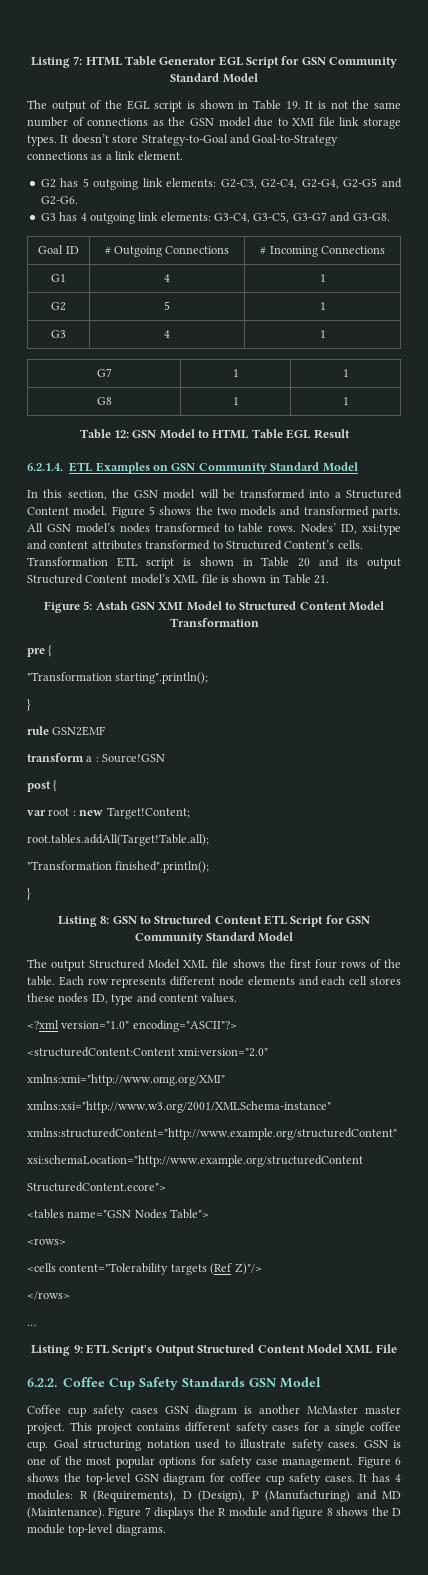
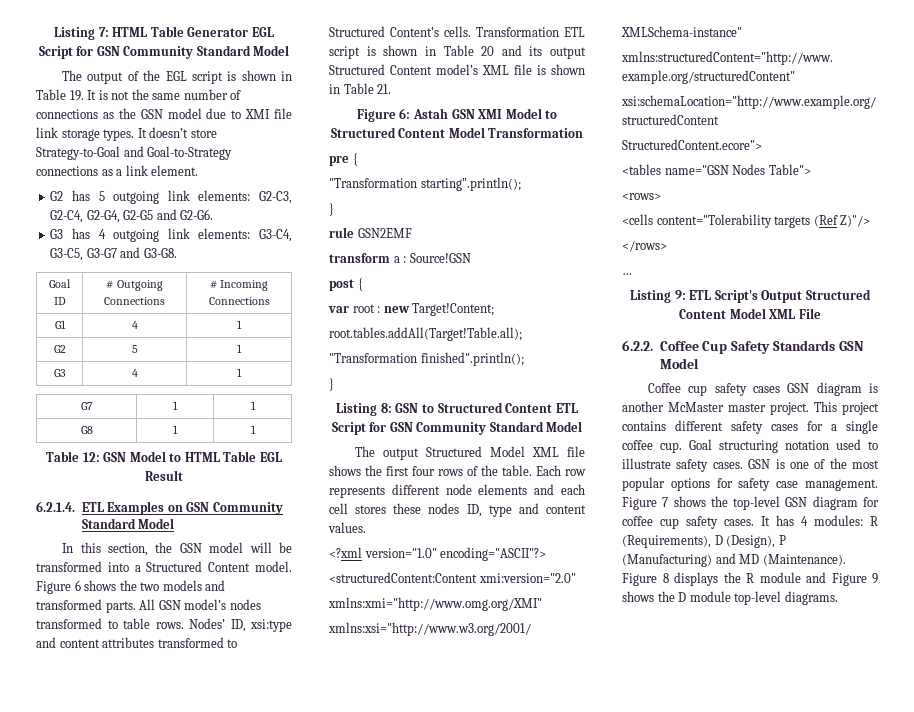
- Figure 5 shows the two models and transformed parts.
+ Figure 6 shows the two models and transformed parts.
- Figure 5: Astah GSN XMI Model to Structured Content Model Transformation
+ Figure 6: Astah GSN XMI Model to Structured Content Model Transformation
- Figure 6 shows the top-level GSN diagram for coffee cup safety cases.
+ Figure 7 shows the top-level GSN diagram for coffee cup safety cases.
- Figure 7 displays the R module and figure 8 shows the D module top-level diagrams.
+ Figure 8 displays the R module and Figure 9 shows the D module top-level diagrams.

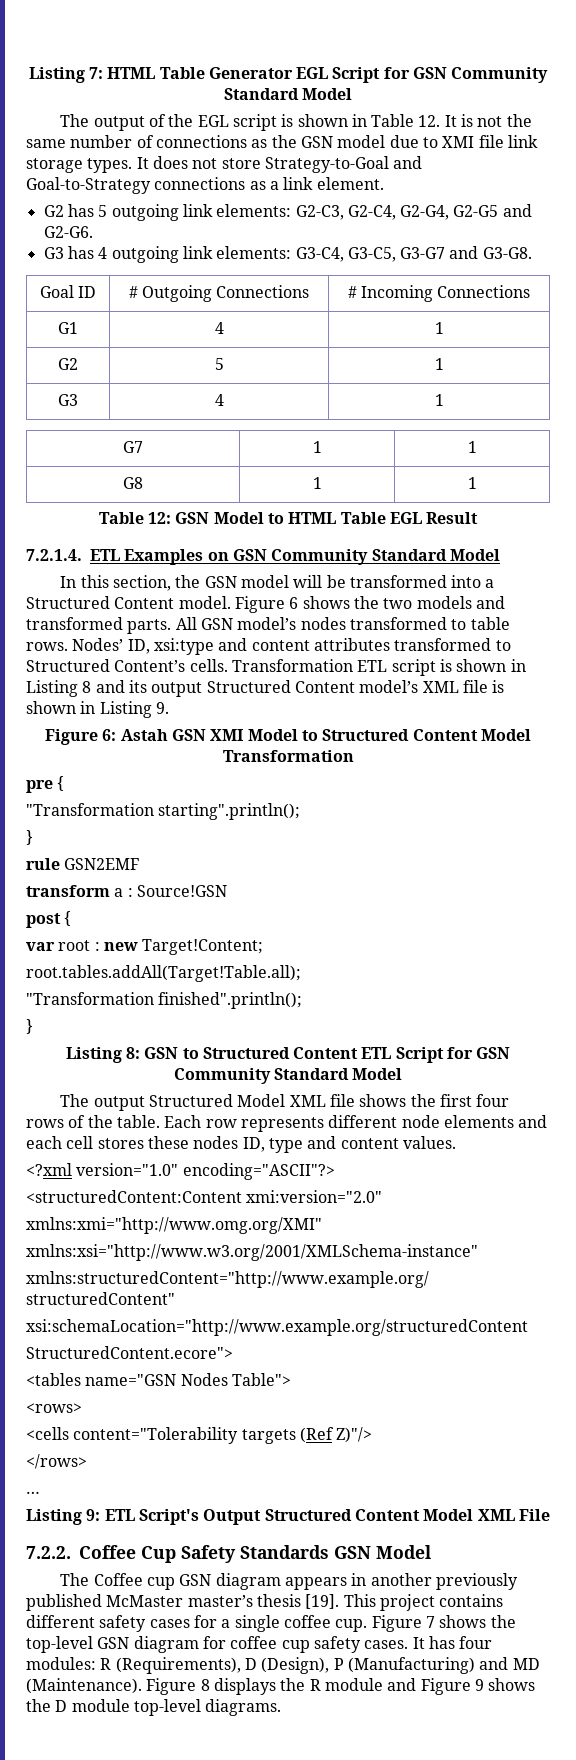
- The output of the EGL script is shown in Table 19. It is not the same number of connections as the GSN model due to XMI file link storage types.
+ The output of the EGL script is shown in Table 12. It is not the same number of connections as the GSN model due to XMI file link storage types.
- It doesn’t store Strategy-to-Goal and Goal-to-Strategy connections as a link element.
+ It does not store Strategy-to-Goal and Goal-to-Strategy connections as a link element.
- 6.2.1.4. ETL Examples on GSN Community Standard Model
+ 7.2.1.4. ETL Examples on GSN Community Standard Model
- Transformation ETL script is shown in Table 20 and its output Structured Content model’s XML file is shown in Table 21.
+ Transformation ETL script is shown in Listing 8 and its output Structured Content model’s XML file is shown in Listing 9.
- 6.2.2. Coffee Cup Safety Standards GSN Model
+ 7.2.2. Coffee Cup Safety Standards GSN Model
- Coffee cup safety cases GSN diagram is another McMaster master project.
+ The Coffee cup GSN diagram appears in another previously published McMaster master’s thesis [19].
- Goal structuring notation used to illustrate safety cases. GSN is one of the most popular options for safety case management.
- It has 4 modules: R (Requirements), D (Design), P (Manufacturing) and MD (Maintenance).
+ It has four modules: R (Requirements), D (Design), P (Manufacturing) and MD (Maintenance).

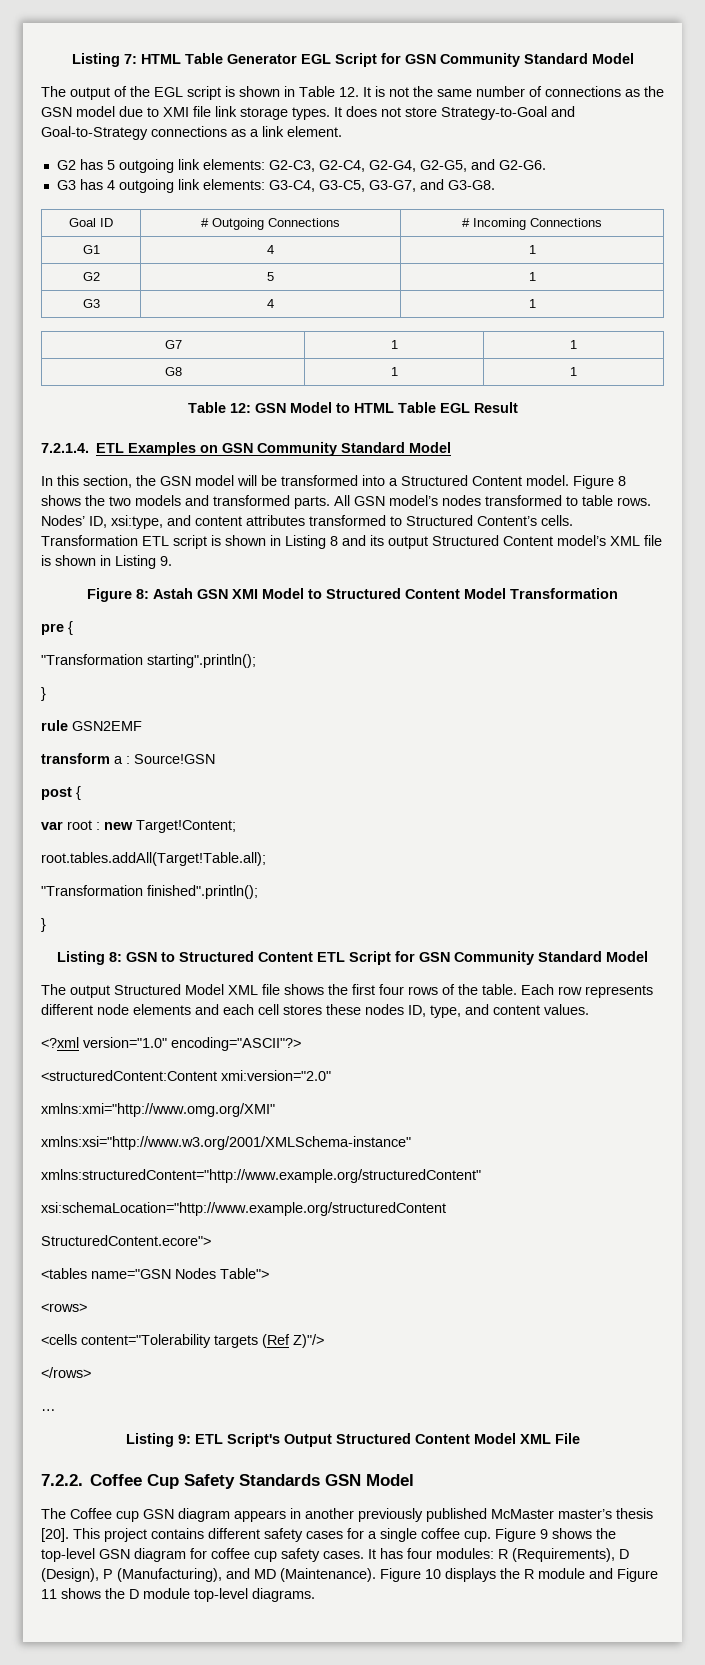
- G2 has 5 outgoing link elements: G2-C3, G2-C4, G2-G4, G2-G5 and G2-G6.
+ G2 has 5 outgoing link elements: G2-C3, G2-C4, G2-G4, G2-G5, and G2-G6.
- G3 has 4 outgoing link elements: G3-C4, G3-C5, G3-G7 and G3-G8.
+ G3 has 4 outgoing link elements: G3-C4, G3-C5, G3-G7, and G3-G8.
- Figure 6 shows the two models and transformed parts.
+ Figure 8 shows the two models and transformed parts.
- Nodes’ ID, xsi:type and content attributes transformed to Structured Content’s cells.
+ Nodes’ ID, xsi:type, and content attributes transformed to Structured Content’s cells.
- Figure 6: Astah GSN XMI Model to Structured Content Model Transformation
+ Figure 8: Astah GSN XMI Model to Structured Content Model Transformation
- Each row represents different node elements and each cell stores these nodes ID, type and content values.
+ Each row represents different node elements and each cell stores these nodes ID, type, and content values.
- The Coffee cup GSN diagram appears in another previously published McMaster master’s thesis [19].
+ The Coffee cup GSN diagram appears in another previously published McMaster master’s thesis [20].
- Figure 7 shows the top-level GSN diagram for coffee cup safety cases.
+ Figure 9 shows the top-level GSN diagram for coffee cup safety cases.
- It has four modules: R (Requirements), D (Design), P (Manufacturing) and MD (Maintenance).
+ It has four modules: R (Requirements), D (Design), P (Manufacturing), and MD (Maintenance).
- Figure 8 displays the R module and Figure 9 shows the D module top-level diagrams.
+ Figure 10 displays the R module and Figure 11 shows the D module top-level diagrams.

